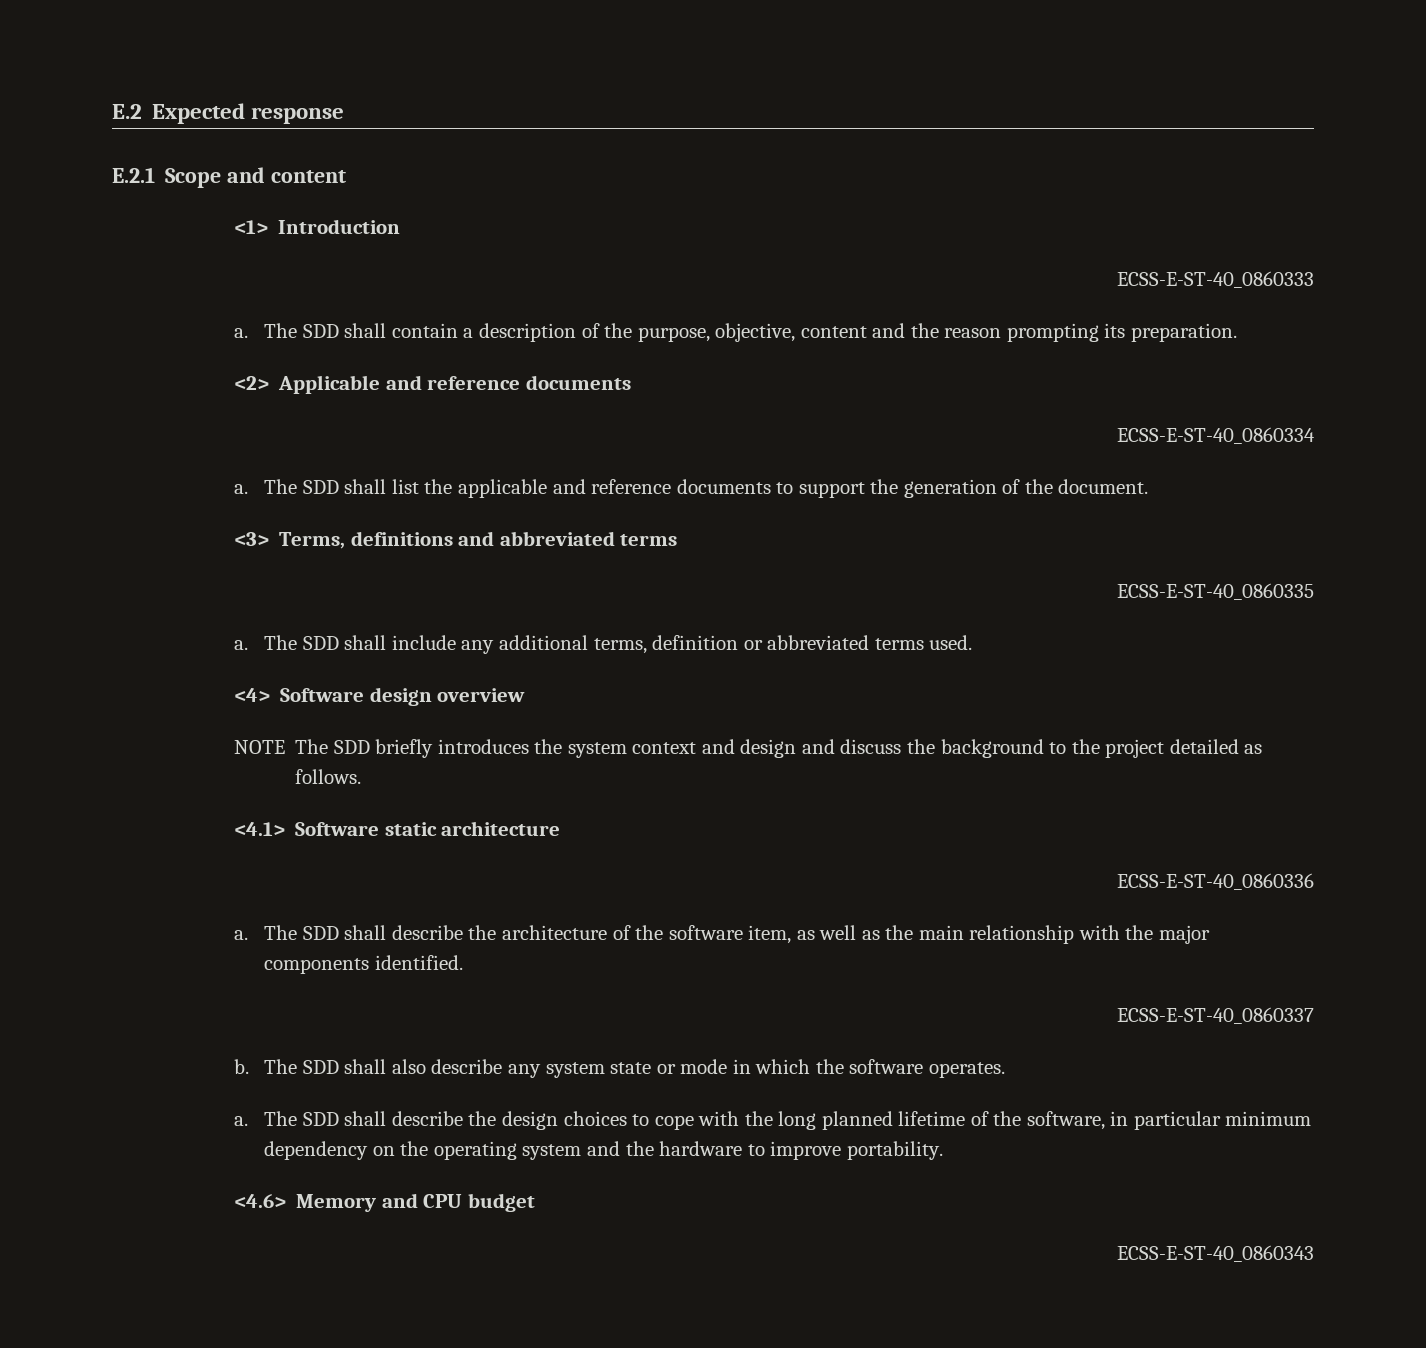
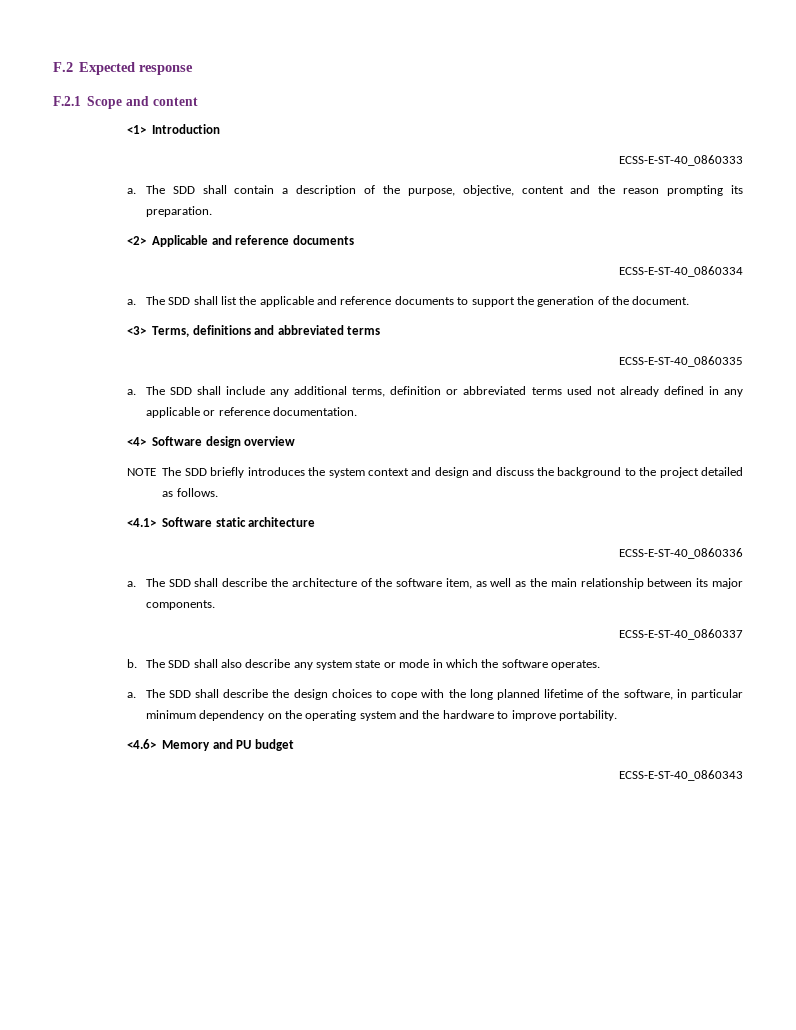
- E.2 Expected response
+ F.2 Expected response
- E.2.1 Scope and content
+ F.2.1 Scope and content
- The SDD shall include any additional terms, definition or abbreviated terms used.
+ The SDD shall include any additional terms, definition or abbreviated terms used not already defined in any applicable or reference documentation.
- The SDD shall describe the architecture of the software item, as well as the main relationship with the major components identified.
+ The SDD shall describe the architecture of the software item, as well as the main relationship between its major components.
- <4.6> Memory and CPU budget
+ <4.6> Memory and PU budget

